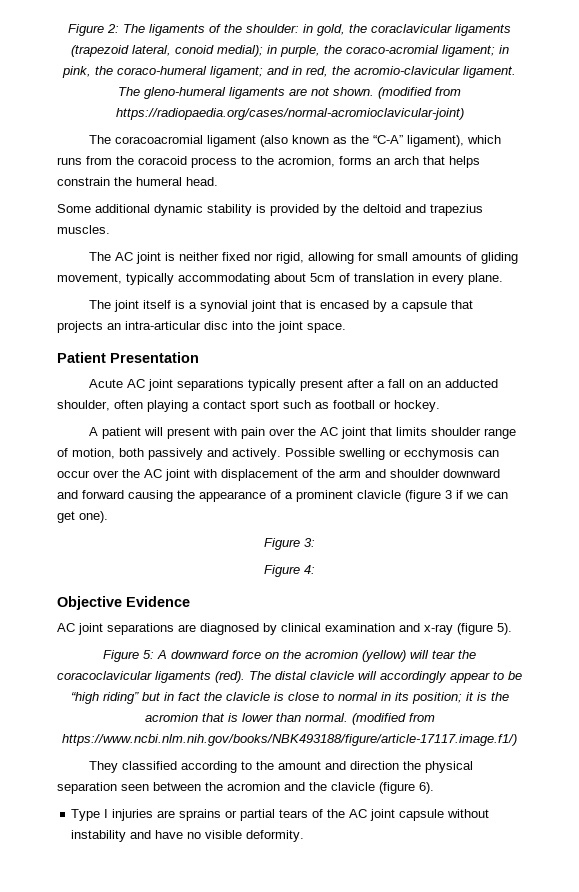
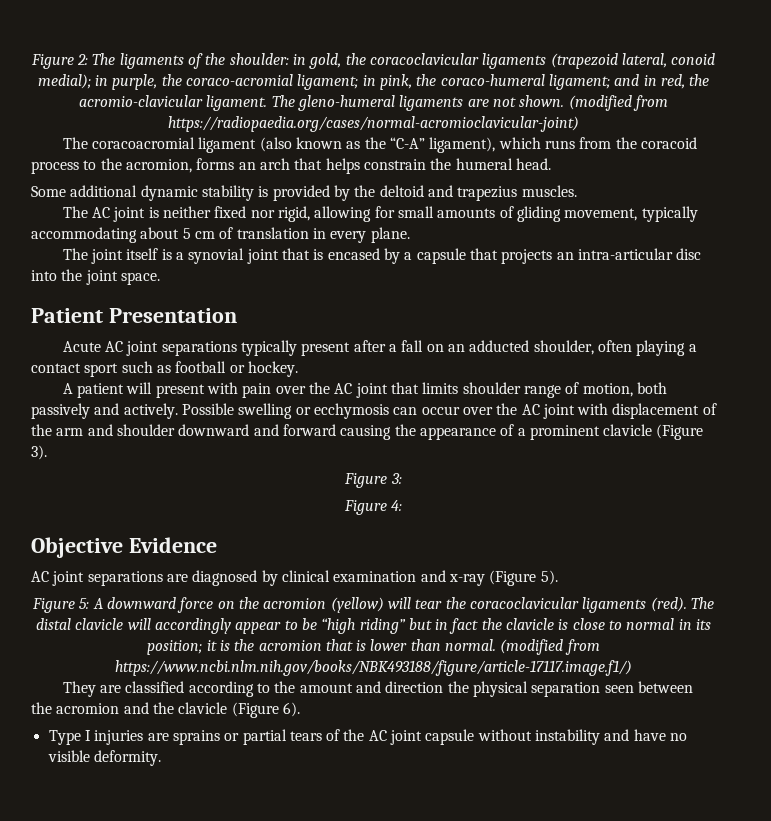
- Figure 2: The ligaments of the shoulder: in gold, the coraclavicular ligaments (trapezoid lateral, conoid medial); in purple, the coraco-acromial ligament; in pink, the coraco-humeral ligament; and in red, the acromio-clavicular ligament.
+ Figure 2: The ligaments of the shoulder: in gold, the coracoclavicular ligaments (trapezoid lateral, conoid medial); in purple, the coraco-acromial ligament; in pink, the coraco-humeral ligament; and in red, the acromio-clavicular ligament.
- The AC joint is neither fixed nor rigid, allowing for small amounts of gliding movement, typically accommodating about 5cm of translation in every plane.
+ The AC joint is neither fixed nor rigid, allowing for small amounts of gliding movement, typically accommodating about 5 cm of translation in every plane.
- Possible swelling or ecchymosis can occur over the AC joint with displacement of the arm and shoulder downward and forward causing the appearance of a prominent clavicle (figure 3 if we can get one).
+ Possible swelling or ecchymosis can occur over the AC joint with displacement of the arm and shoulder downward and forward causing the appearance of a prominent clavicle (Figure 3).
- AC joint separations are diagnosed by clinical examination and x-ray (figure 5).
+ AC joint separations are diagnosed by clinical examination and x-ray (Figure 5).
- They classified according to the amount and direction the physical separation seen between the acromion and the clavicle (figure 6).
+ They are classified according to the amount and direction the physical separation seen between the acromion and the clavicle (Figure 6).

